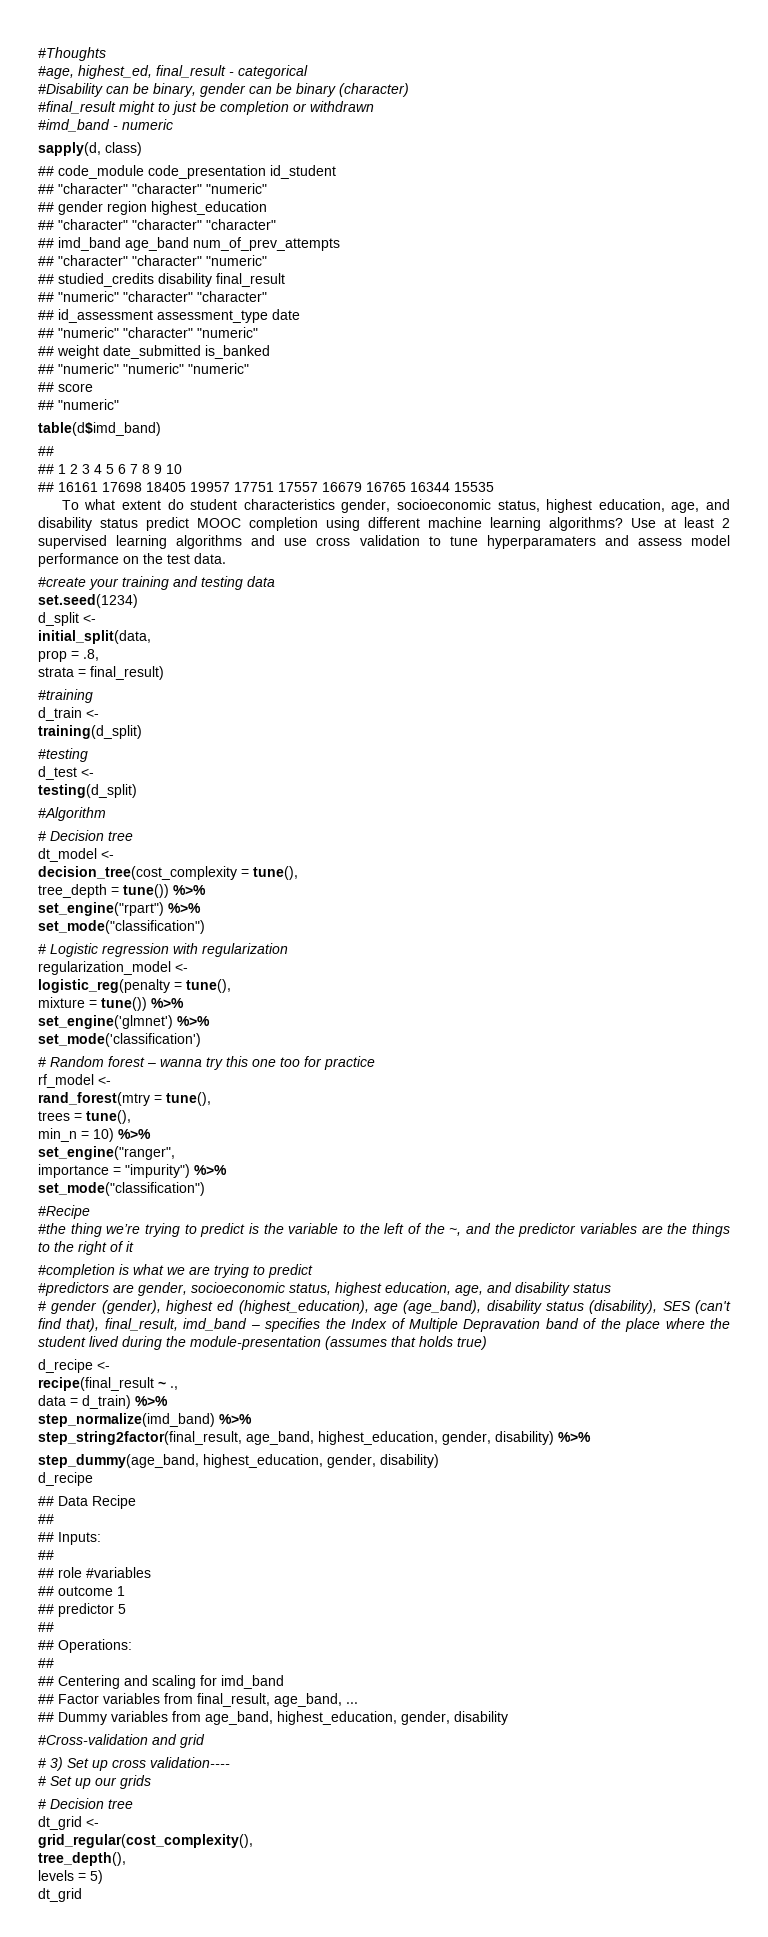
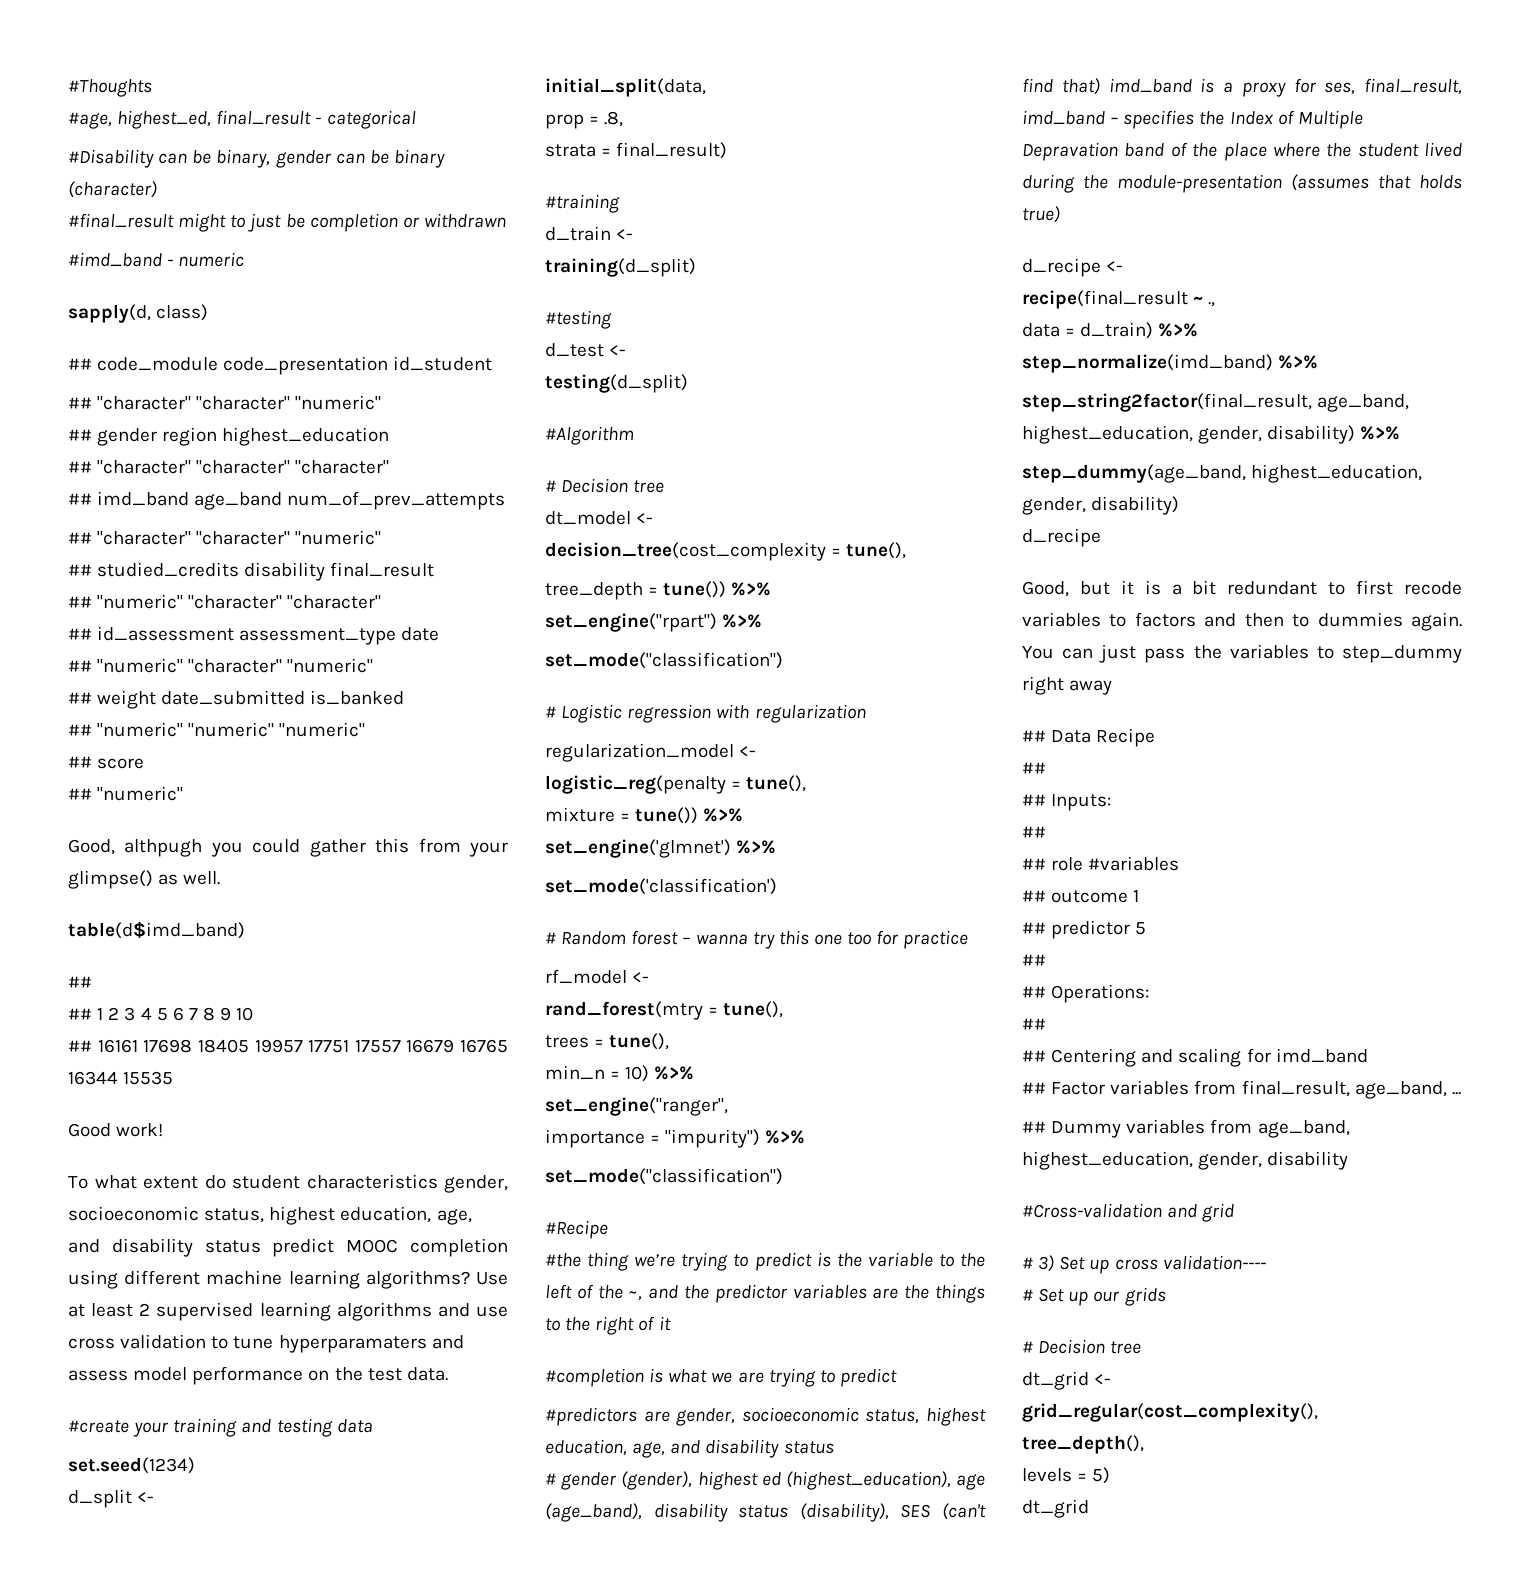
+ Good, althpugh you could gather this from your glimpse() as well.
+ Good work!
- # gender (gender), highest ed (highest_education), age (age_band), disability status (disability), SES (can't find that), final_result, imd_band – specifies the Index of Multiple Depravation band of the place where the student lived during the module-presentation (assumes that holds true)
+ # gender (gender), highest ed (highest_education), age (age_band), disability status (disability), SES (can't find that) imd_band is a proxy for ses, final_result, imd_band – specifies the Index of Multiple Depravation band of the place where the student lived during the module-presentation (assumes that holds true)
+ Good, but it is a bit redundant to first recode variables to factors and then to dummies again. You can just pass the variables to step_dummy right away

